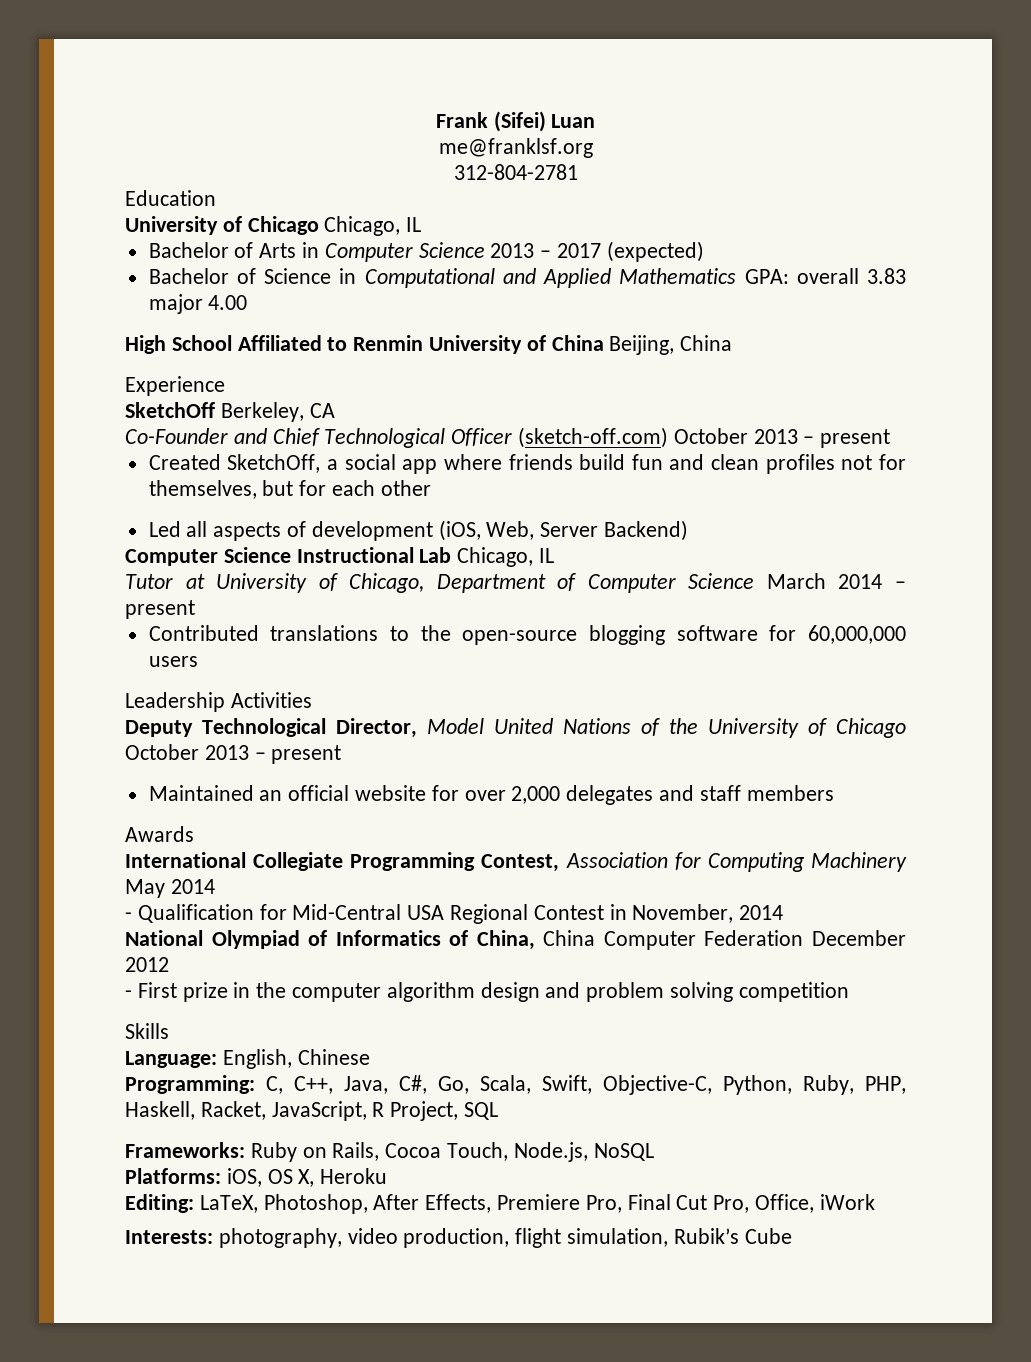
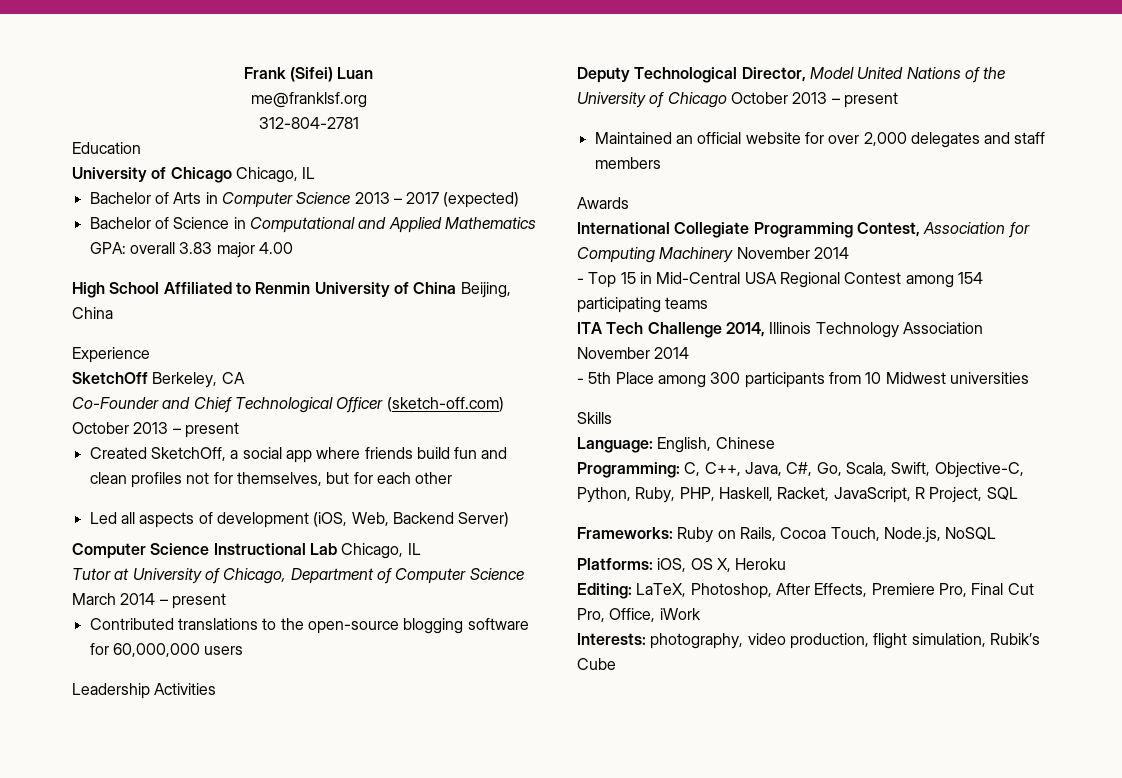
- Led all aspects of development (iOS, Web, Server Backend)
+ Led all aspects of development (iOS, Web, Backend Server)
- International Collegiate Programming Contest, Association for Computing Machinery May 2014
- - Qualification for Mid-Central USA Regional Contest in November, 2014
- National Olympiad of Informatics of China, China Computer Federation December 2012
- - First prize in the computer algorithm design and problem solving competition
+ International Collegiate Programming Contest, Association for Computing Machinery November 2014
+ - Top 15 in Mid-Central USA Regional Contest among 154 participating teams
+ ITA Tech Challenge 2014, Illinois Technology Association November 2014
+ - 5th Place among 300 participants from 10 Midwest universities

